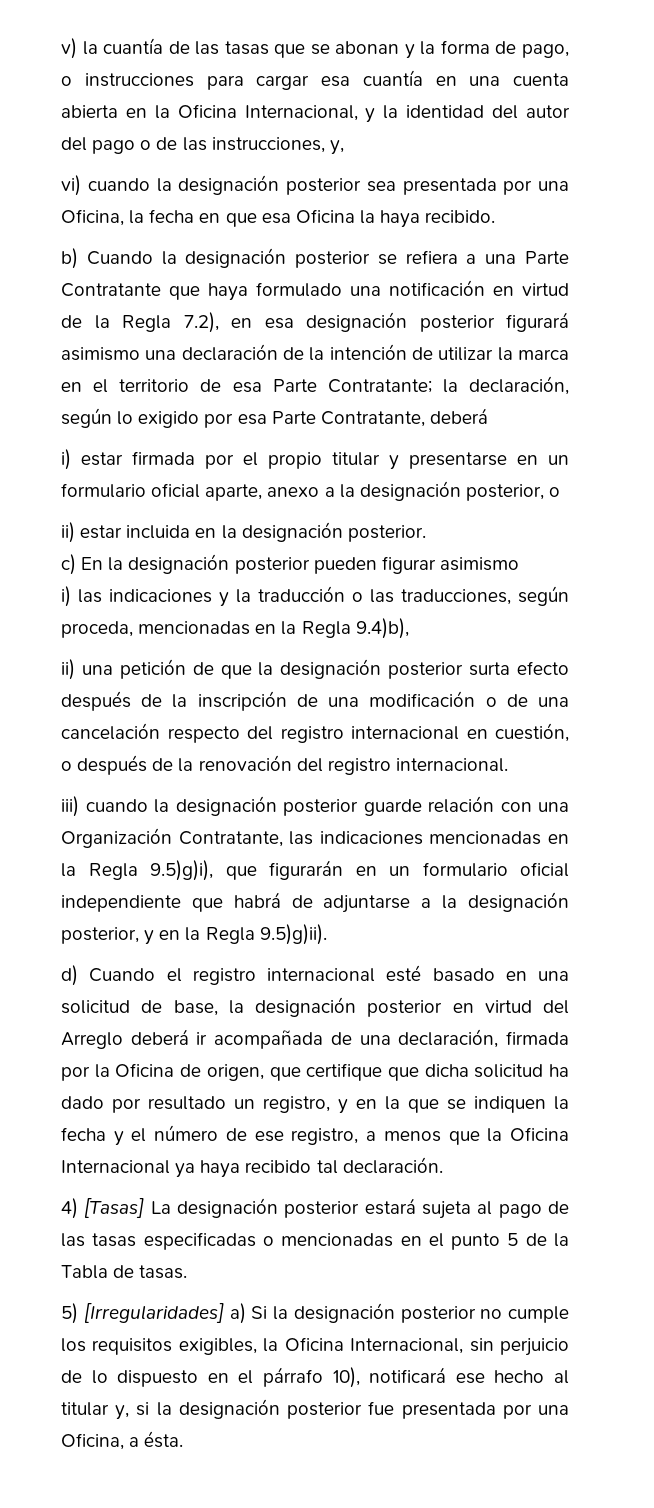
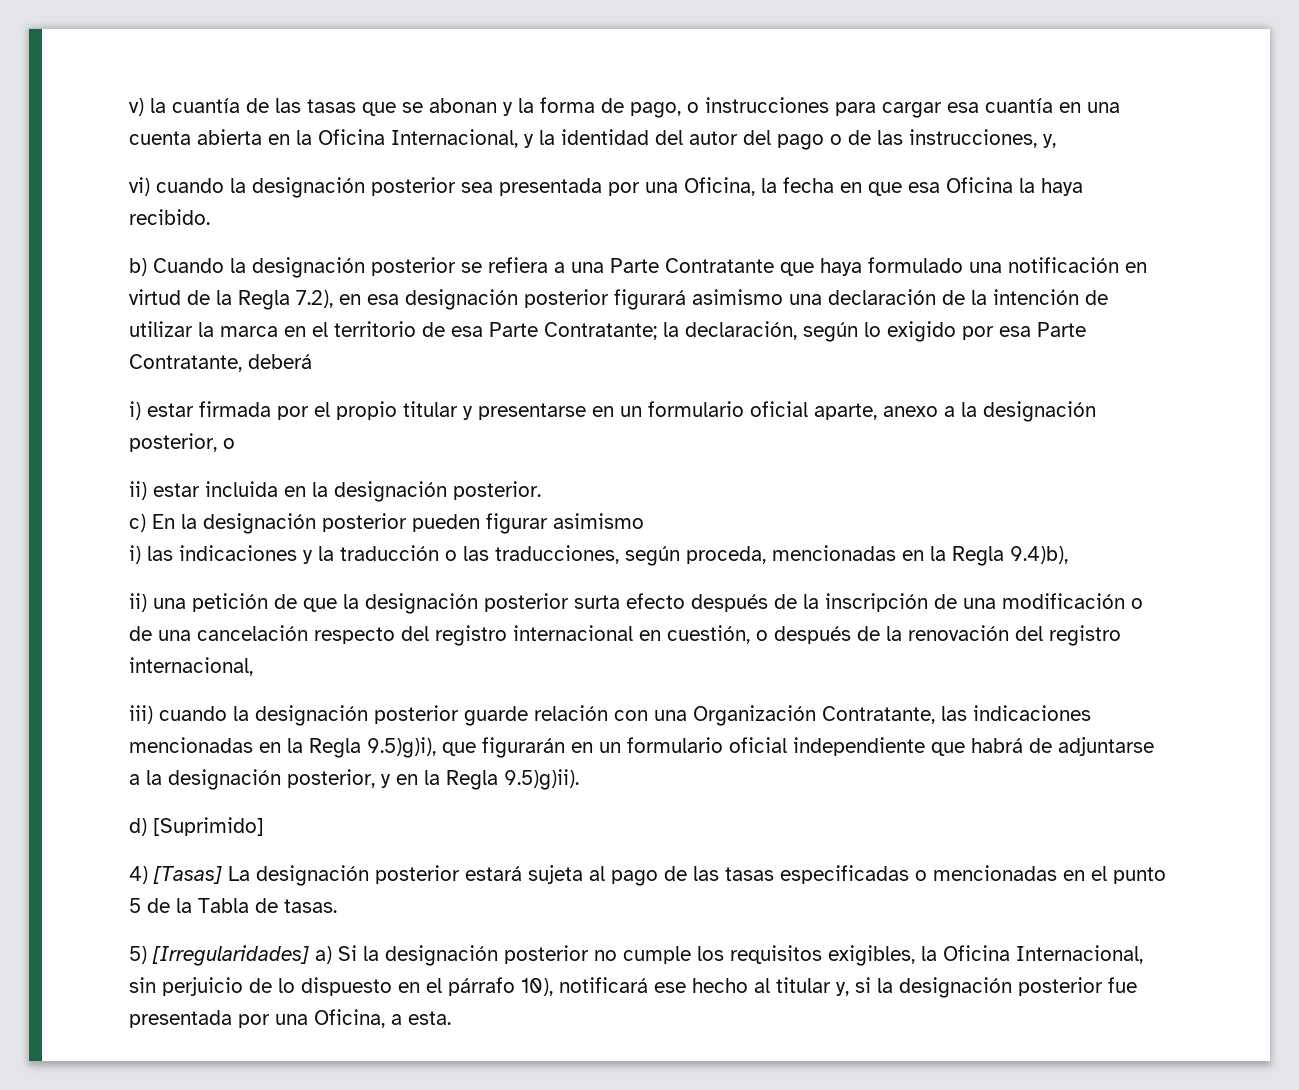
- ii) una petición de que la designación posterior surta efecto después de la inscripción de una modificación o de una cancelación respecto del registro internacional en cuestión, o después de la renovación del registro internacional.
+ ii) una petición de que la designación posterior surta efecto después de la inscripción de una modificación o de una cancelación respecto del registro internacional en cuestión, o después de la renovación del registro internacional,
- d) Cuando el registro internacional esté basado en una solicitud de base, la designación posterior en virtud del Arreglo deberá ir acompañada de una declaración, firmada por la Oficina de origen, que certifique que dicha solicitud ha dado por resultado un registro, y en la que se indiquen la fecha y el número de ese registro, a menos que la Oficina Internacional ya haya recibido tal declaración.
+ d) [Suprimido]
- 5) [Irregularidades] a) Si la designación posterior no cumple los requisitos exigibles, la Oficina Internacional, sin perjuicio de lo dispuesto en el párrafo 10), notificará ese hecho al titular y, si la designación posterior fue presentada por una Oficina, a ésta.
+ 5) [Irregularidades] a) Si la designación posterior no cumple los requisitos exigibles, la Oficina Internacional, sin perjuicio de lo dispuesto en el párrafo 10), notificará ese hecho al titular y, si la designación posterior fue presentada por una Oficina, a esta.

